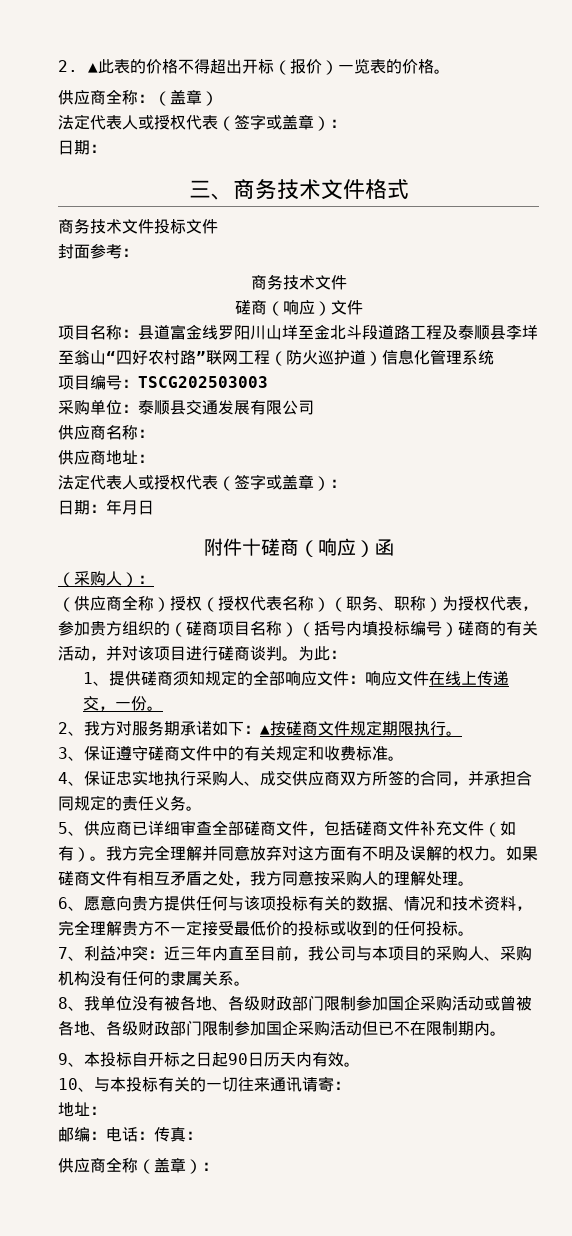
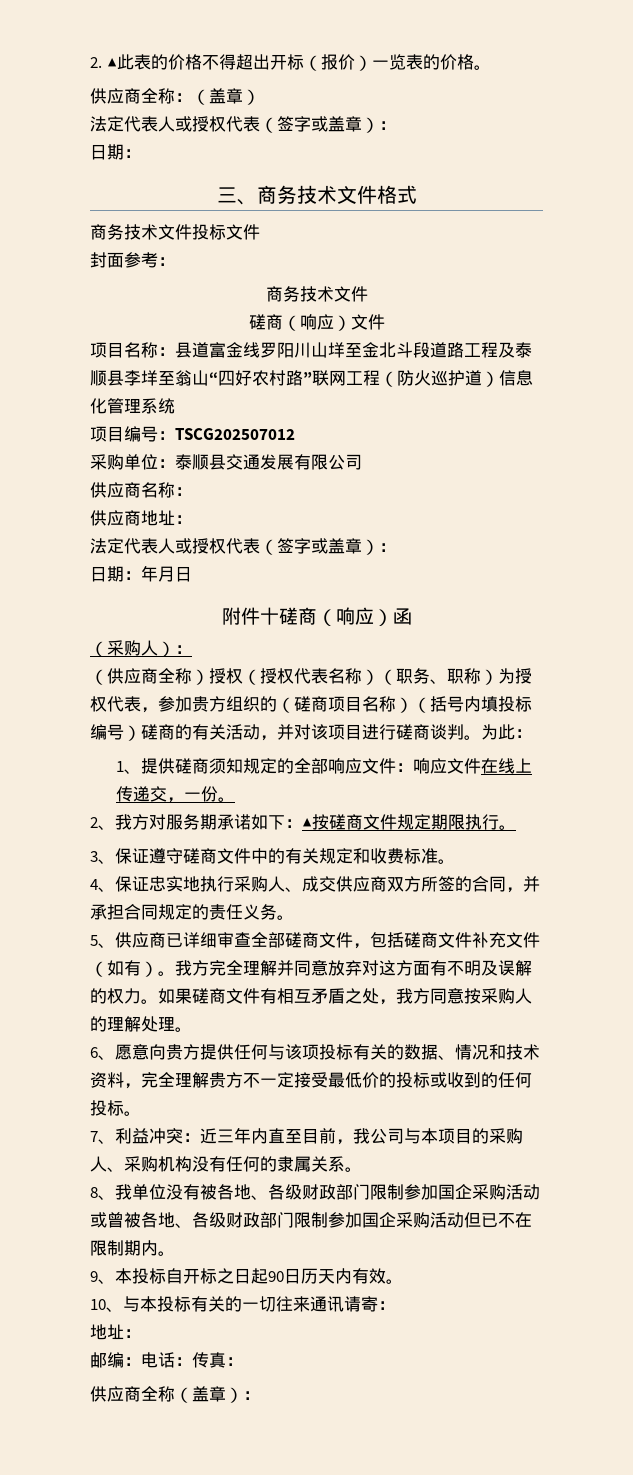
- 项目编号：TSCG202503003
+ 项目编号：TSCG202507012

